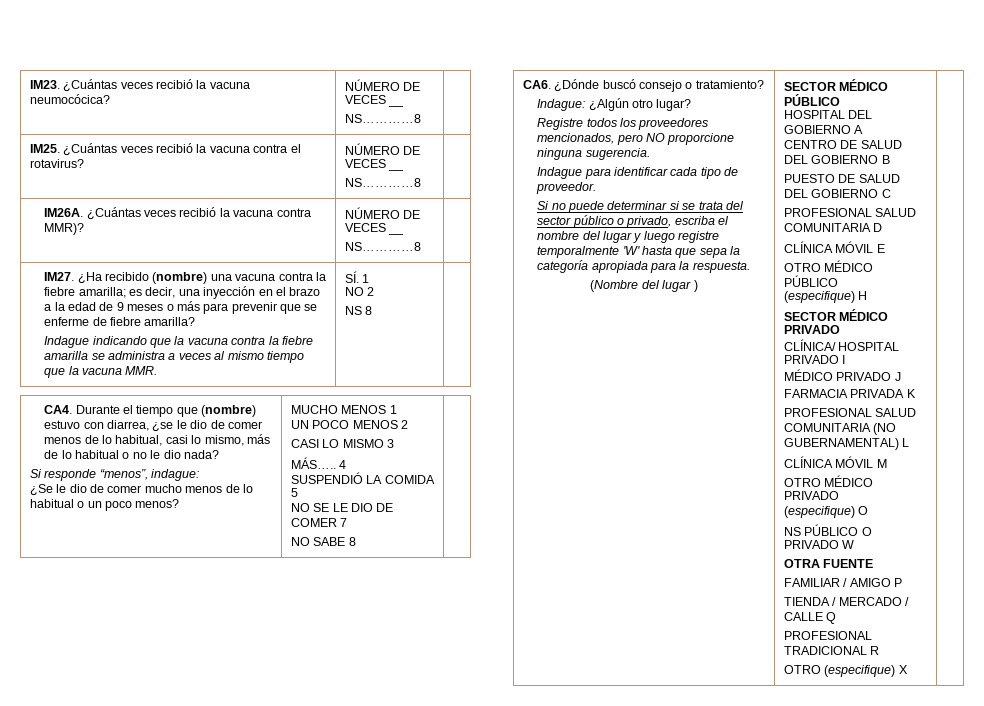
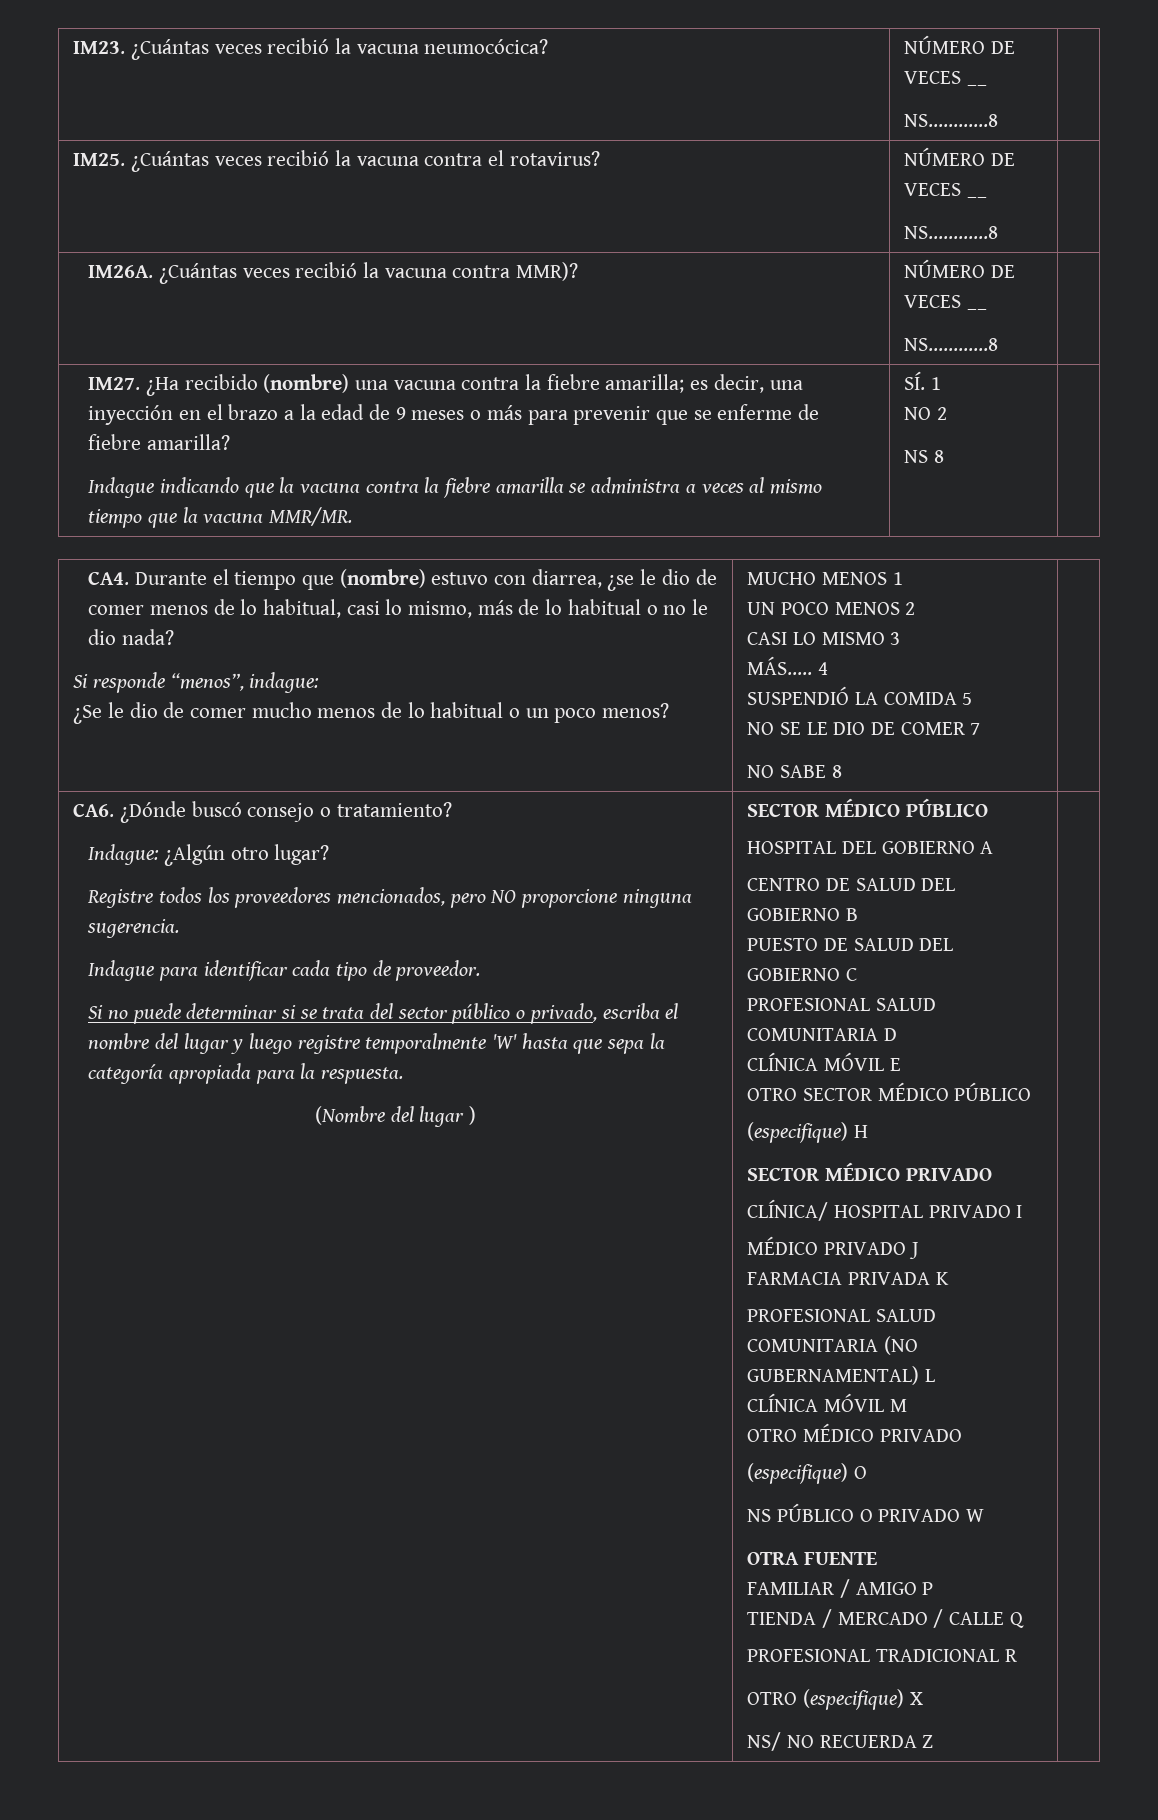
- Indague indicando que la vacuna contra la fiebre amarilla se administra a veces al mismo tiempo que la vacuna MMR.
+ Indague indicando que la vacuna contra la fiebre amarilla se administra a veces al mismo tiempo que la vacuna MMR/MR.
- OTRO MÉDICO PÚBLICO
+ OTRO SECTOR MÉDICO PÚBLICO
+ NS/ NO RECUERDA Z

